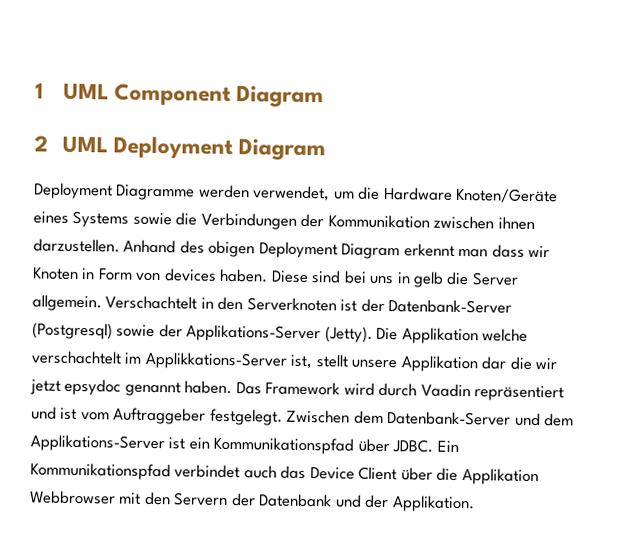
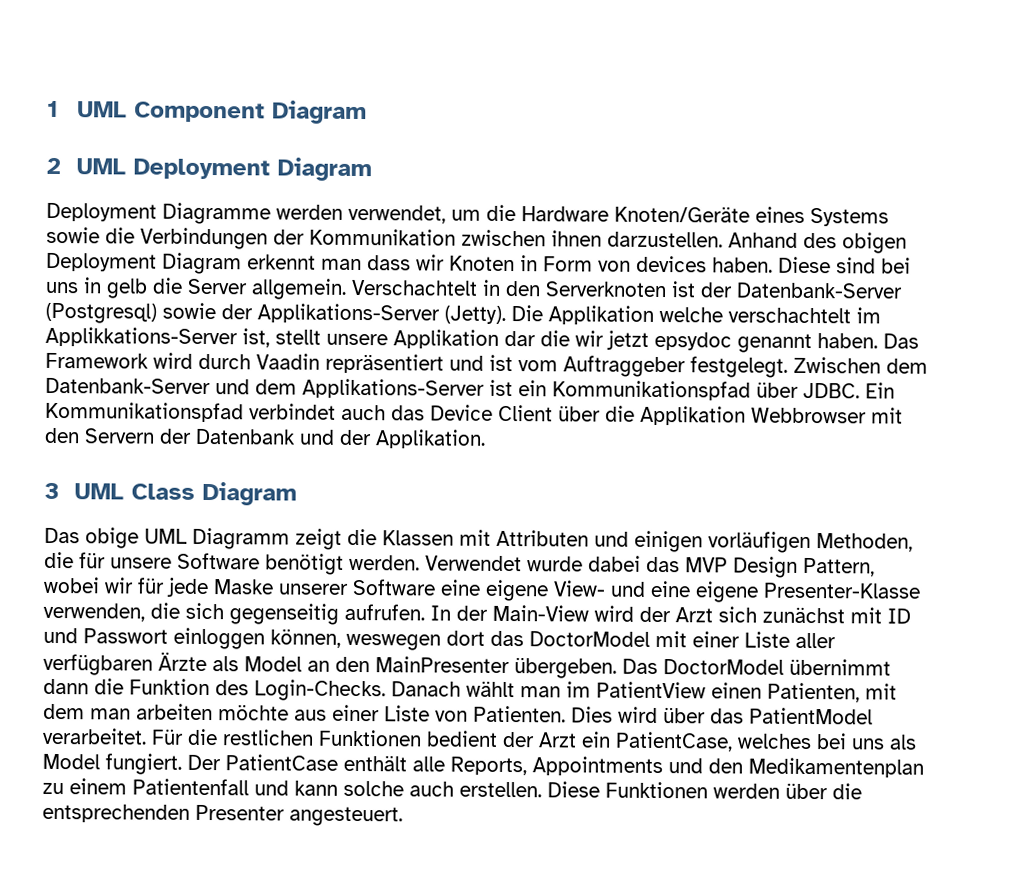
+ 3 UML Class Diagram
+ Das obige UML Diagramm zeigt die Klassen mit Attributen und einigen vorläufigen Methoden, die für unsere Software benötigt werden. Verwendet wurde dabei das MVP Design Pattern, wobei wir für jede Maske unserer Software eine eigene View- und eine eigene Presenter-Klasse verwenden, die sich gegenseitig aufrufen. In der Main-View wird der Arzt sich zunächst mit ID und Passwort einloggen können, weswegen dort das DoctorModel mit einer Liste aller verfügbaren Ärzte als Model an den MainPresenter übergeben. Das DoctorModel übernimmt dann die Funktion des Login-Checks. Danach wählt man im PatientView einen Patienten, mit dem man arbeiten möchte aus einer Liste von Patienten. Dies wird über das PatientModel verarbeitet. Für die restlichen Funktionen bedient der Arzt ein PatientCase, welches bei uns als Model fungiert. Der PatientCase enthält alle Reports, Appointments und den Medikamentenplan zu einem Patientenfall und kann solche auch erstellen. Diese Funktionen werden über die entsprechenden Presenter angesteuert.

